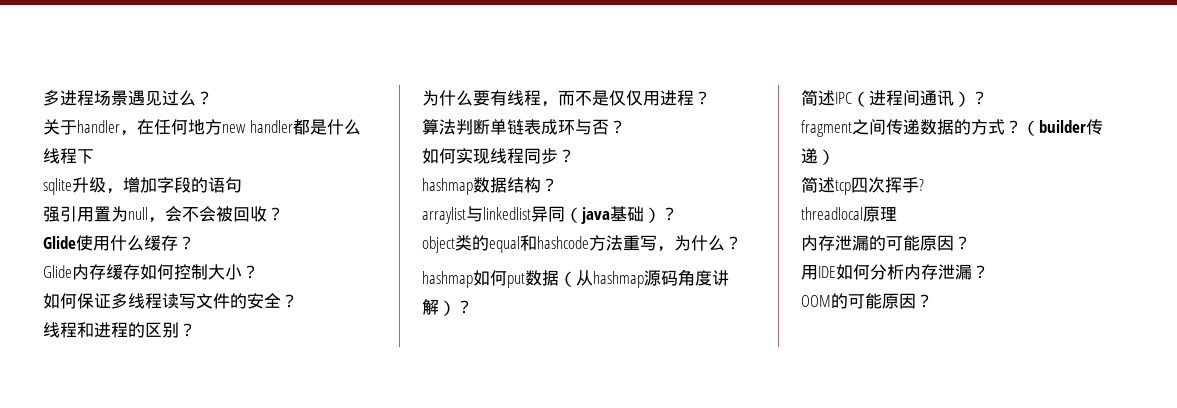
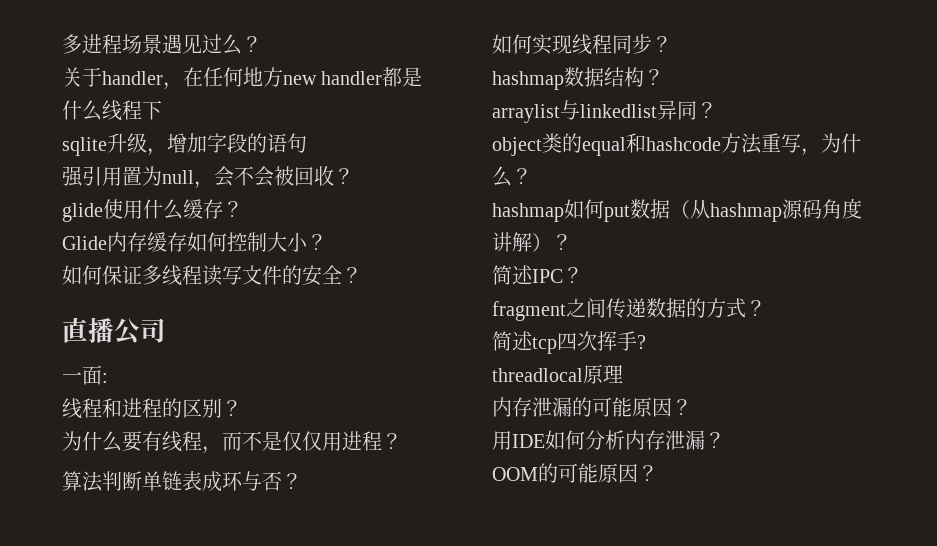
- Glide使用什么缓存？
+ glide使用什么缓存？
+ 直播公司
+ 一面:
- arraylist与linkedlist异同（java基础）？
+ arraylist与linkedlist异同？
- 简述IPC（进程间通讯）？
+ 简述IPC？
- （builder传递）

